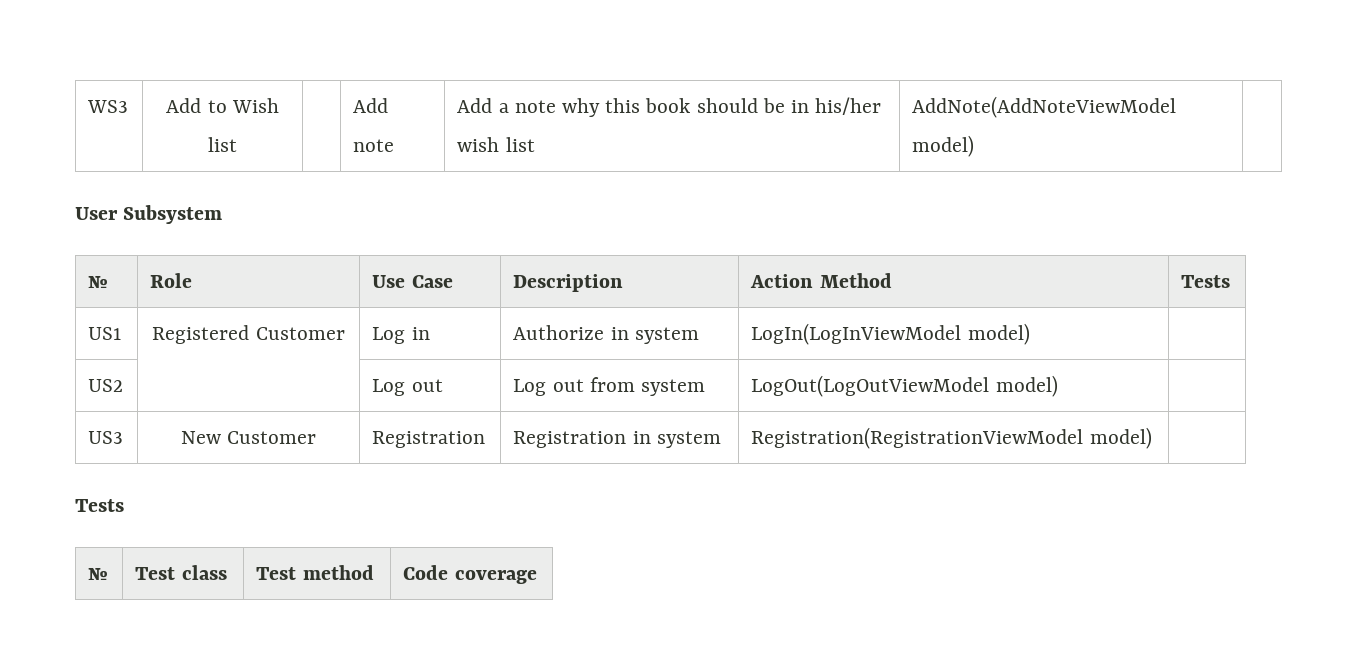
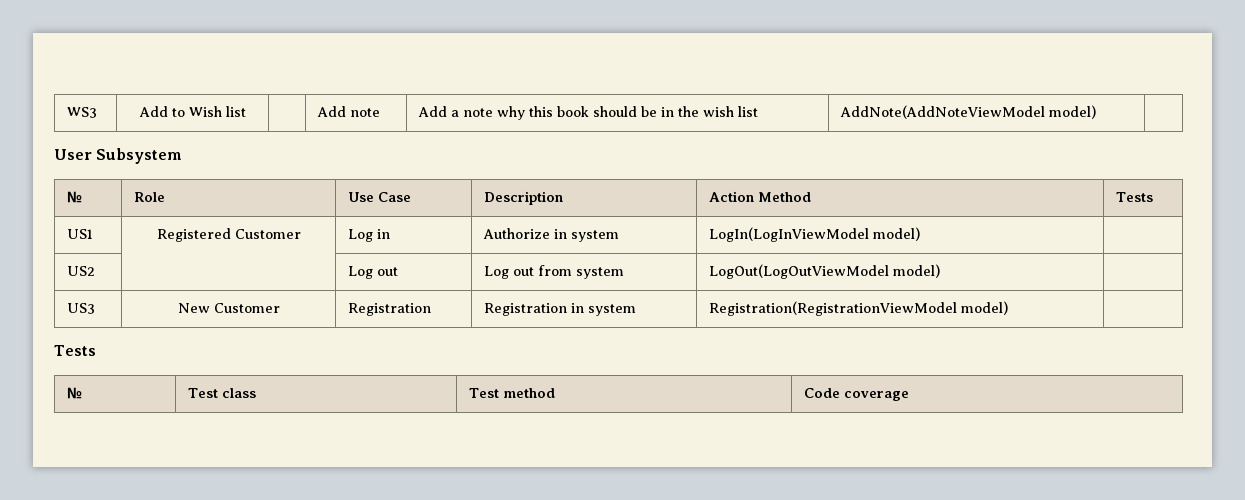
- WS3 | Add to Wish list | | Add note | Add a note why this book should be in his/her wish list | AddNote(AddNoteViewModel model) |
+ WS3 | Add to Wish list | | Add note | Add a note why this book should be in the wish list | AddNote(AddNoteViewModel model) |

